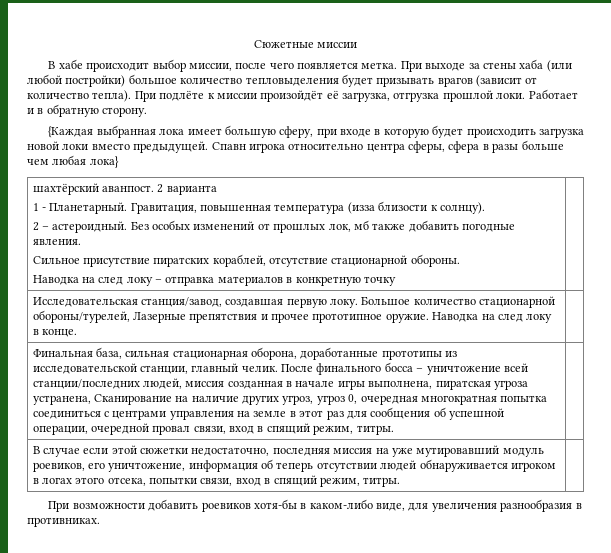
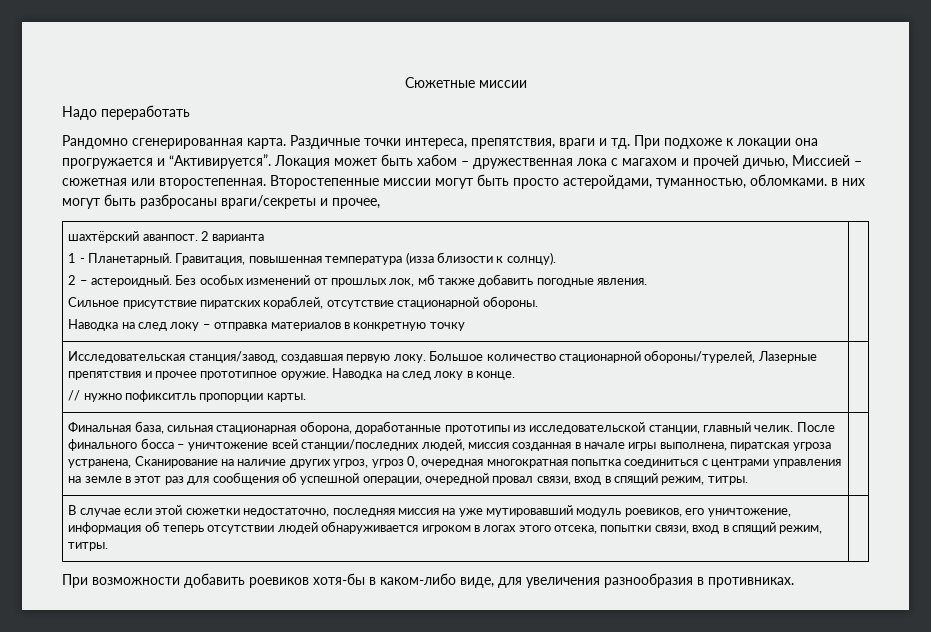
- В хабе происходит выбор миссии, после чего появляется метка. При выходе за стены хаба (или любой постройки) большое количество тепловыделения будет призывать врагов (зависит от количество тепла). При подлёте к миссии произойдёт её загрузка, отгрузка прошлой локи. Работает и в обратную сторону.
- {Каждая выбранная лока имеет большую сферу, при входе в которую будет происходить загрузка новой локи вместо предыдущей. Спавн игрока относительно центра сферы, сфера в разы больше чем любая лока}
+ Надо переработать
+ Рандомно сгенерированная карта. Раздичные точки интереса, препятствия, враги и тд. При подхоже к локации она прогружается и “Активируется”. Локация может быть хабом – дружественная лока с магахом и прочей дичью, Миссией – сюжетная или второстепенная. Второстепенные миссии могут быть просто астеройдами, туманностью, обломками. в них могут быть разбросаны враги/секреты и прочее,
- Исследовательская станция/завод, создавшая первую локу. Большое количество стационарной обороны/турелей, Лазерные препятствия и прочее прототипное оружие. Наводка на след локу в конце. |
+ Исследовательская станция/завод, создавшая первую локу. Большое количество стационарной обороны/турелей, Лазерные препятствия и прочее прототипное оружие. Наводка на след локу в конце.
+ // нужно пофикситль пропорции карты. |

